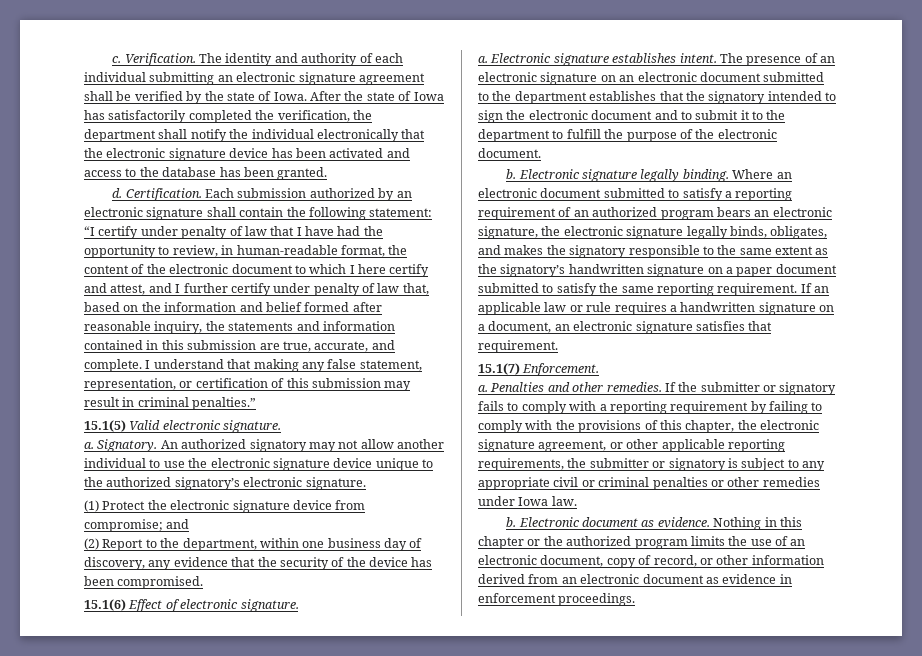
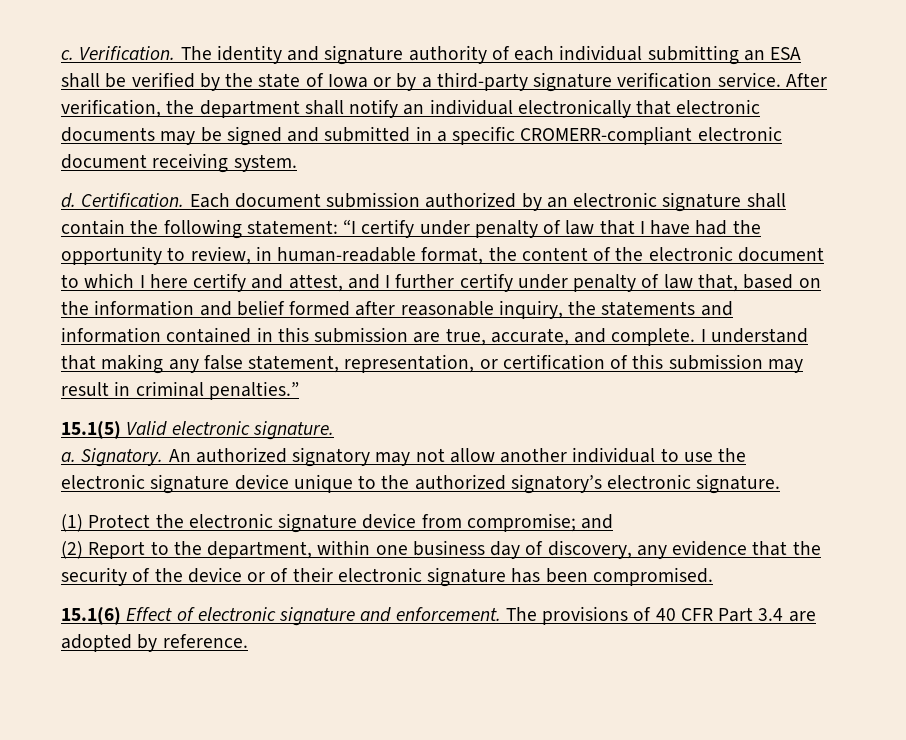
- The identity and authority of each individual submitting an electronic signature agreement shall be verified by the state of Iowa. After the state of Iowa has satisfactorily completed the verification, the department shall notify the individual electronically that the electronic signature device has been activated and access to the database has been granted.
+ The identity and signature authority of each individual submitting an ESA shall be verified by the state of Iowa or by a third-party signature verification service. After verification, the department shall notify an individual electronically that electronic documents may be signed and submitted in a specific CROMERR-compliant electronic document receiving system.
- Each submission authorized by an electronic signature shall contain the following statement:
+ Each document submission authorized by an electronic signature shall contain the following statement:
- (2) Report to the department, within one business day of discovery, any evidence that the security of the device has been compromised.
+ (2) Report to the department, within one business day of discovery, any evidence that the security of the device or of their electronic signature has been compromised.
- 15.1(6) Effect of electronic signature.
- a. Electronic signature establishes intent. The presence of an electronic signature on an electronic document submitted to the department establishes that the signatory intended to sign the electronic document and to submit it to the department to fulfill the purpose of the electronic document.
- b. Electronic signature legally binding. Where an electronic document submitted to satisfy a reporting requirement of an authorized program bears an electronic signature, the electronic signature legally binds, obligates, and makes the signatory responsible to the same extent as the signatory’s handwritten signature on a paper document submitted to satisfy the same reporting requirement. If an applicable law or rule requires a handwritten signature on a document, an electronic signature satisfies that requirement.
- 15.1(7) Enforcement.
- a. Penalties and other remedies. If the submitter or signatory fails to comply with a reporting requirement by failing to comply with the provisions of this chapter, the electronic signature agreement, or other applicable reporting requirements, the submitter or signatory is subject to any appropriate civil or criminal penalties or other remedies under Iowa law.
- b. Electronic document as evidence. Nothing in this chapter or the authorized program limits the use of an electronic document, copy of record, or other information derived from an electronic document as evidence in enforcement proceedings.
+ 15.1(6) Effect of electronic signature and enforcement. The provisions of 40 CFR Part 3.4 are adopted by reference.

